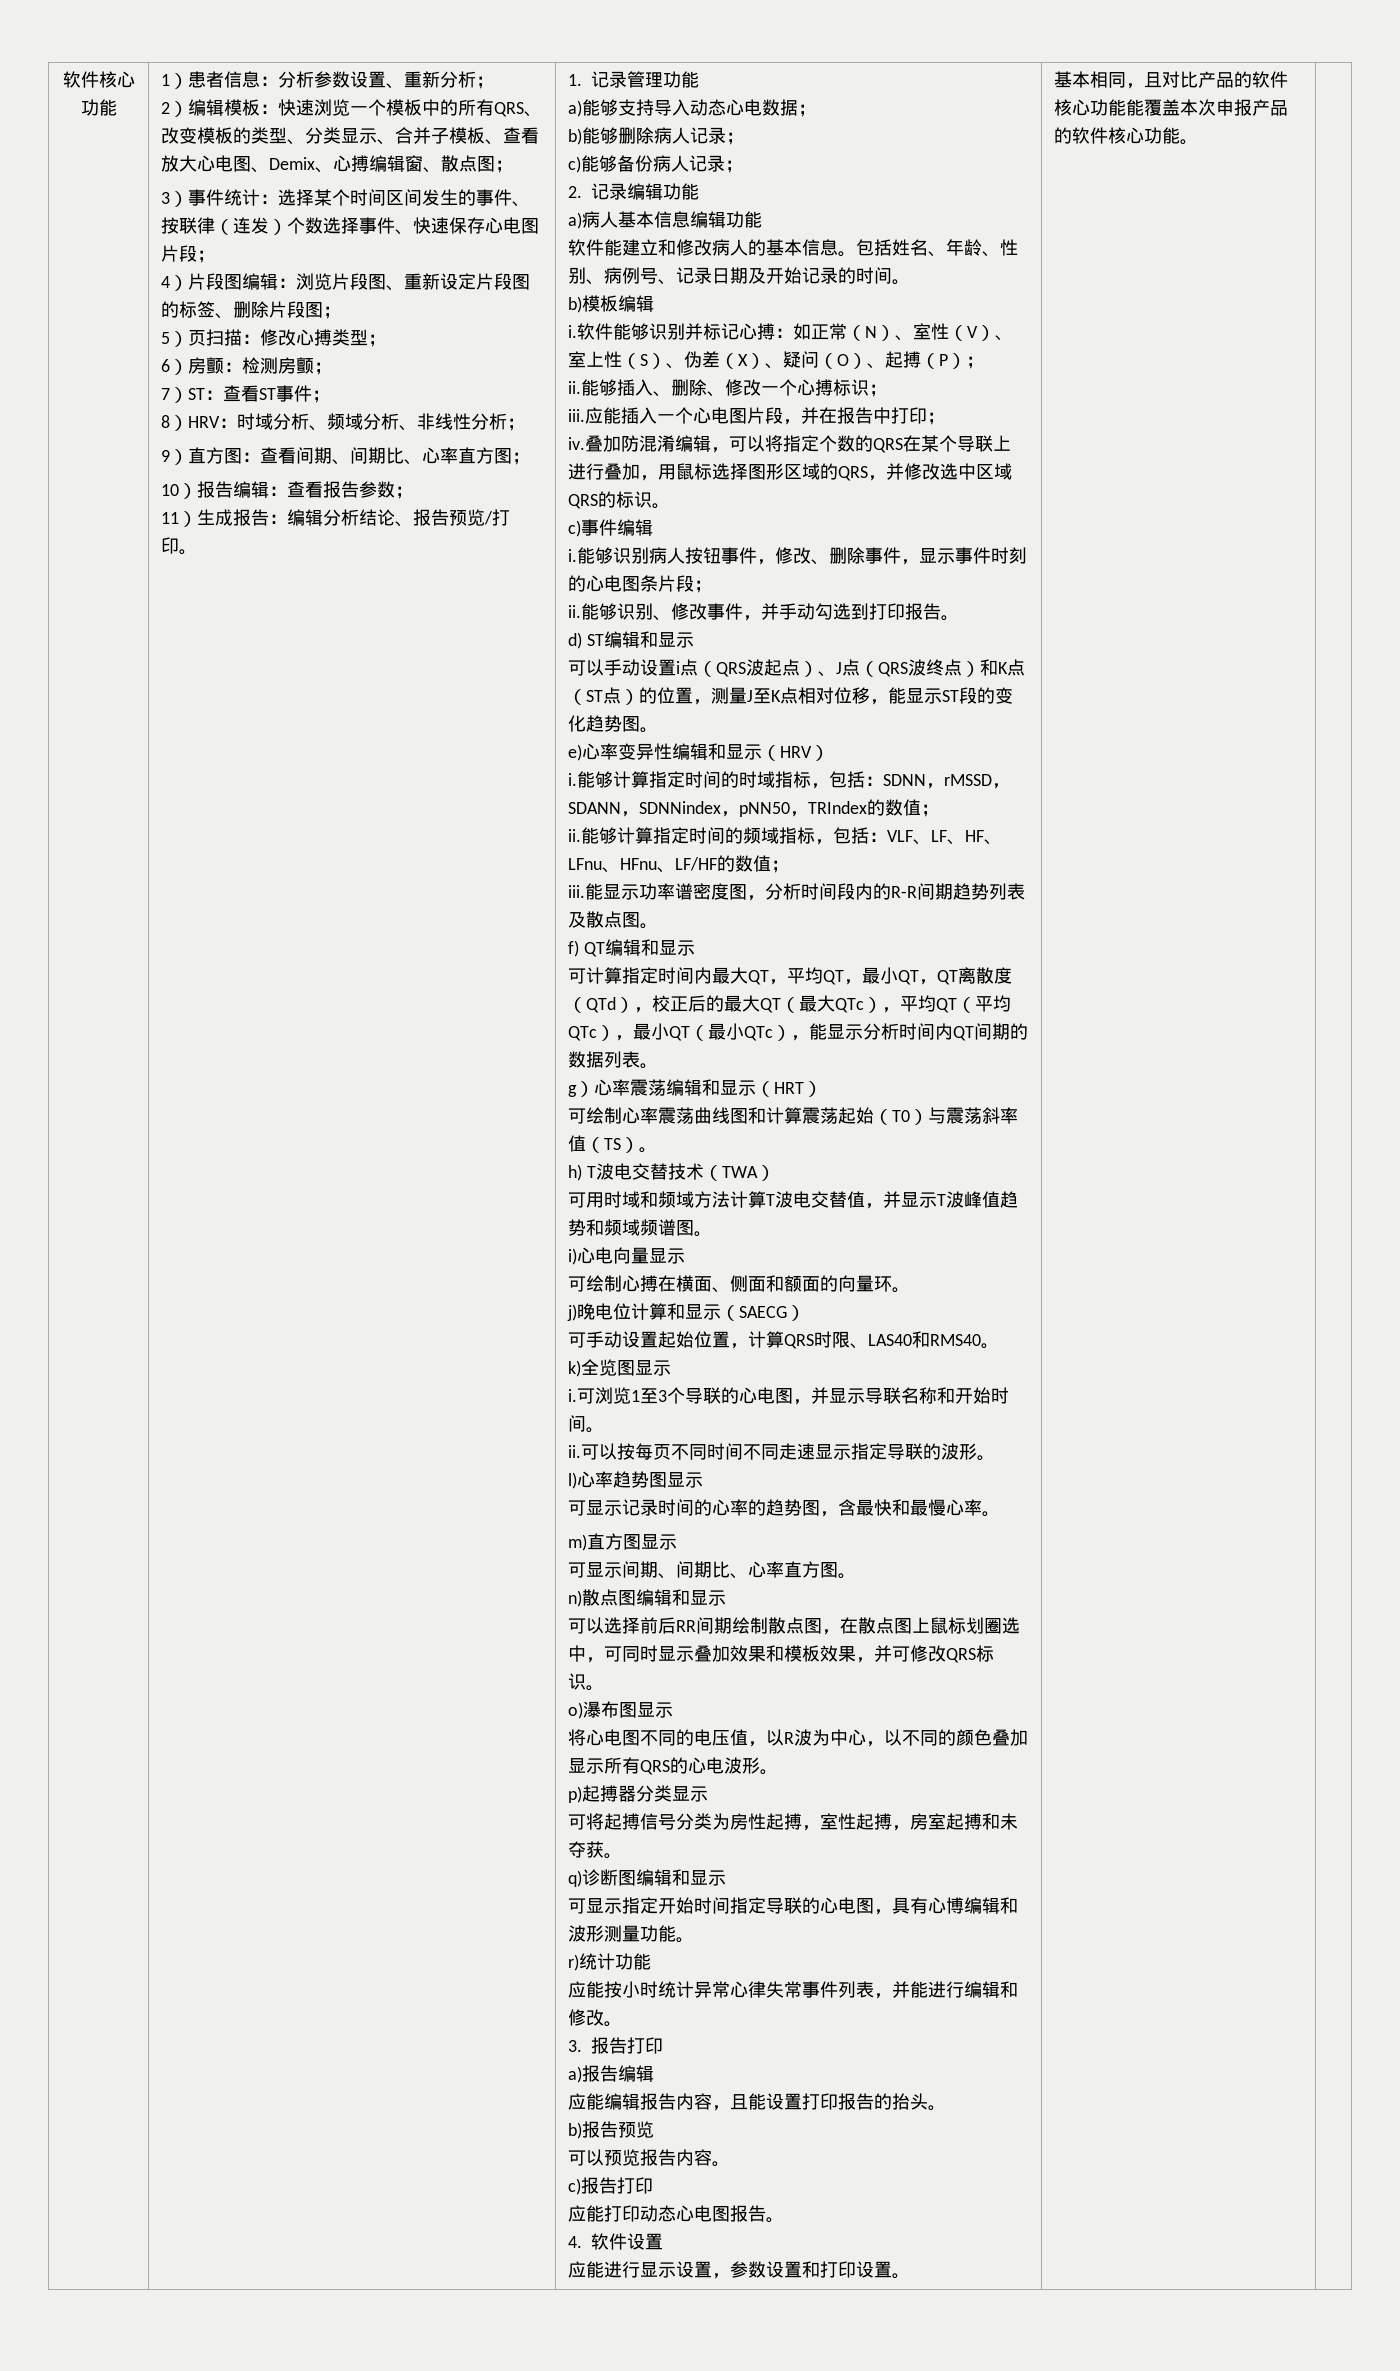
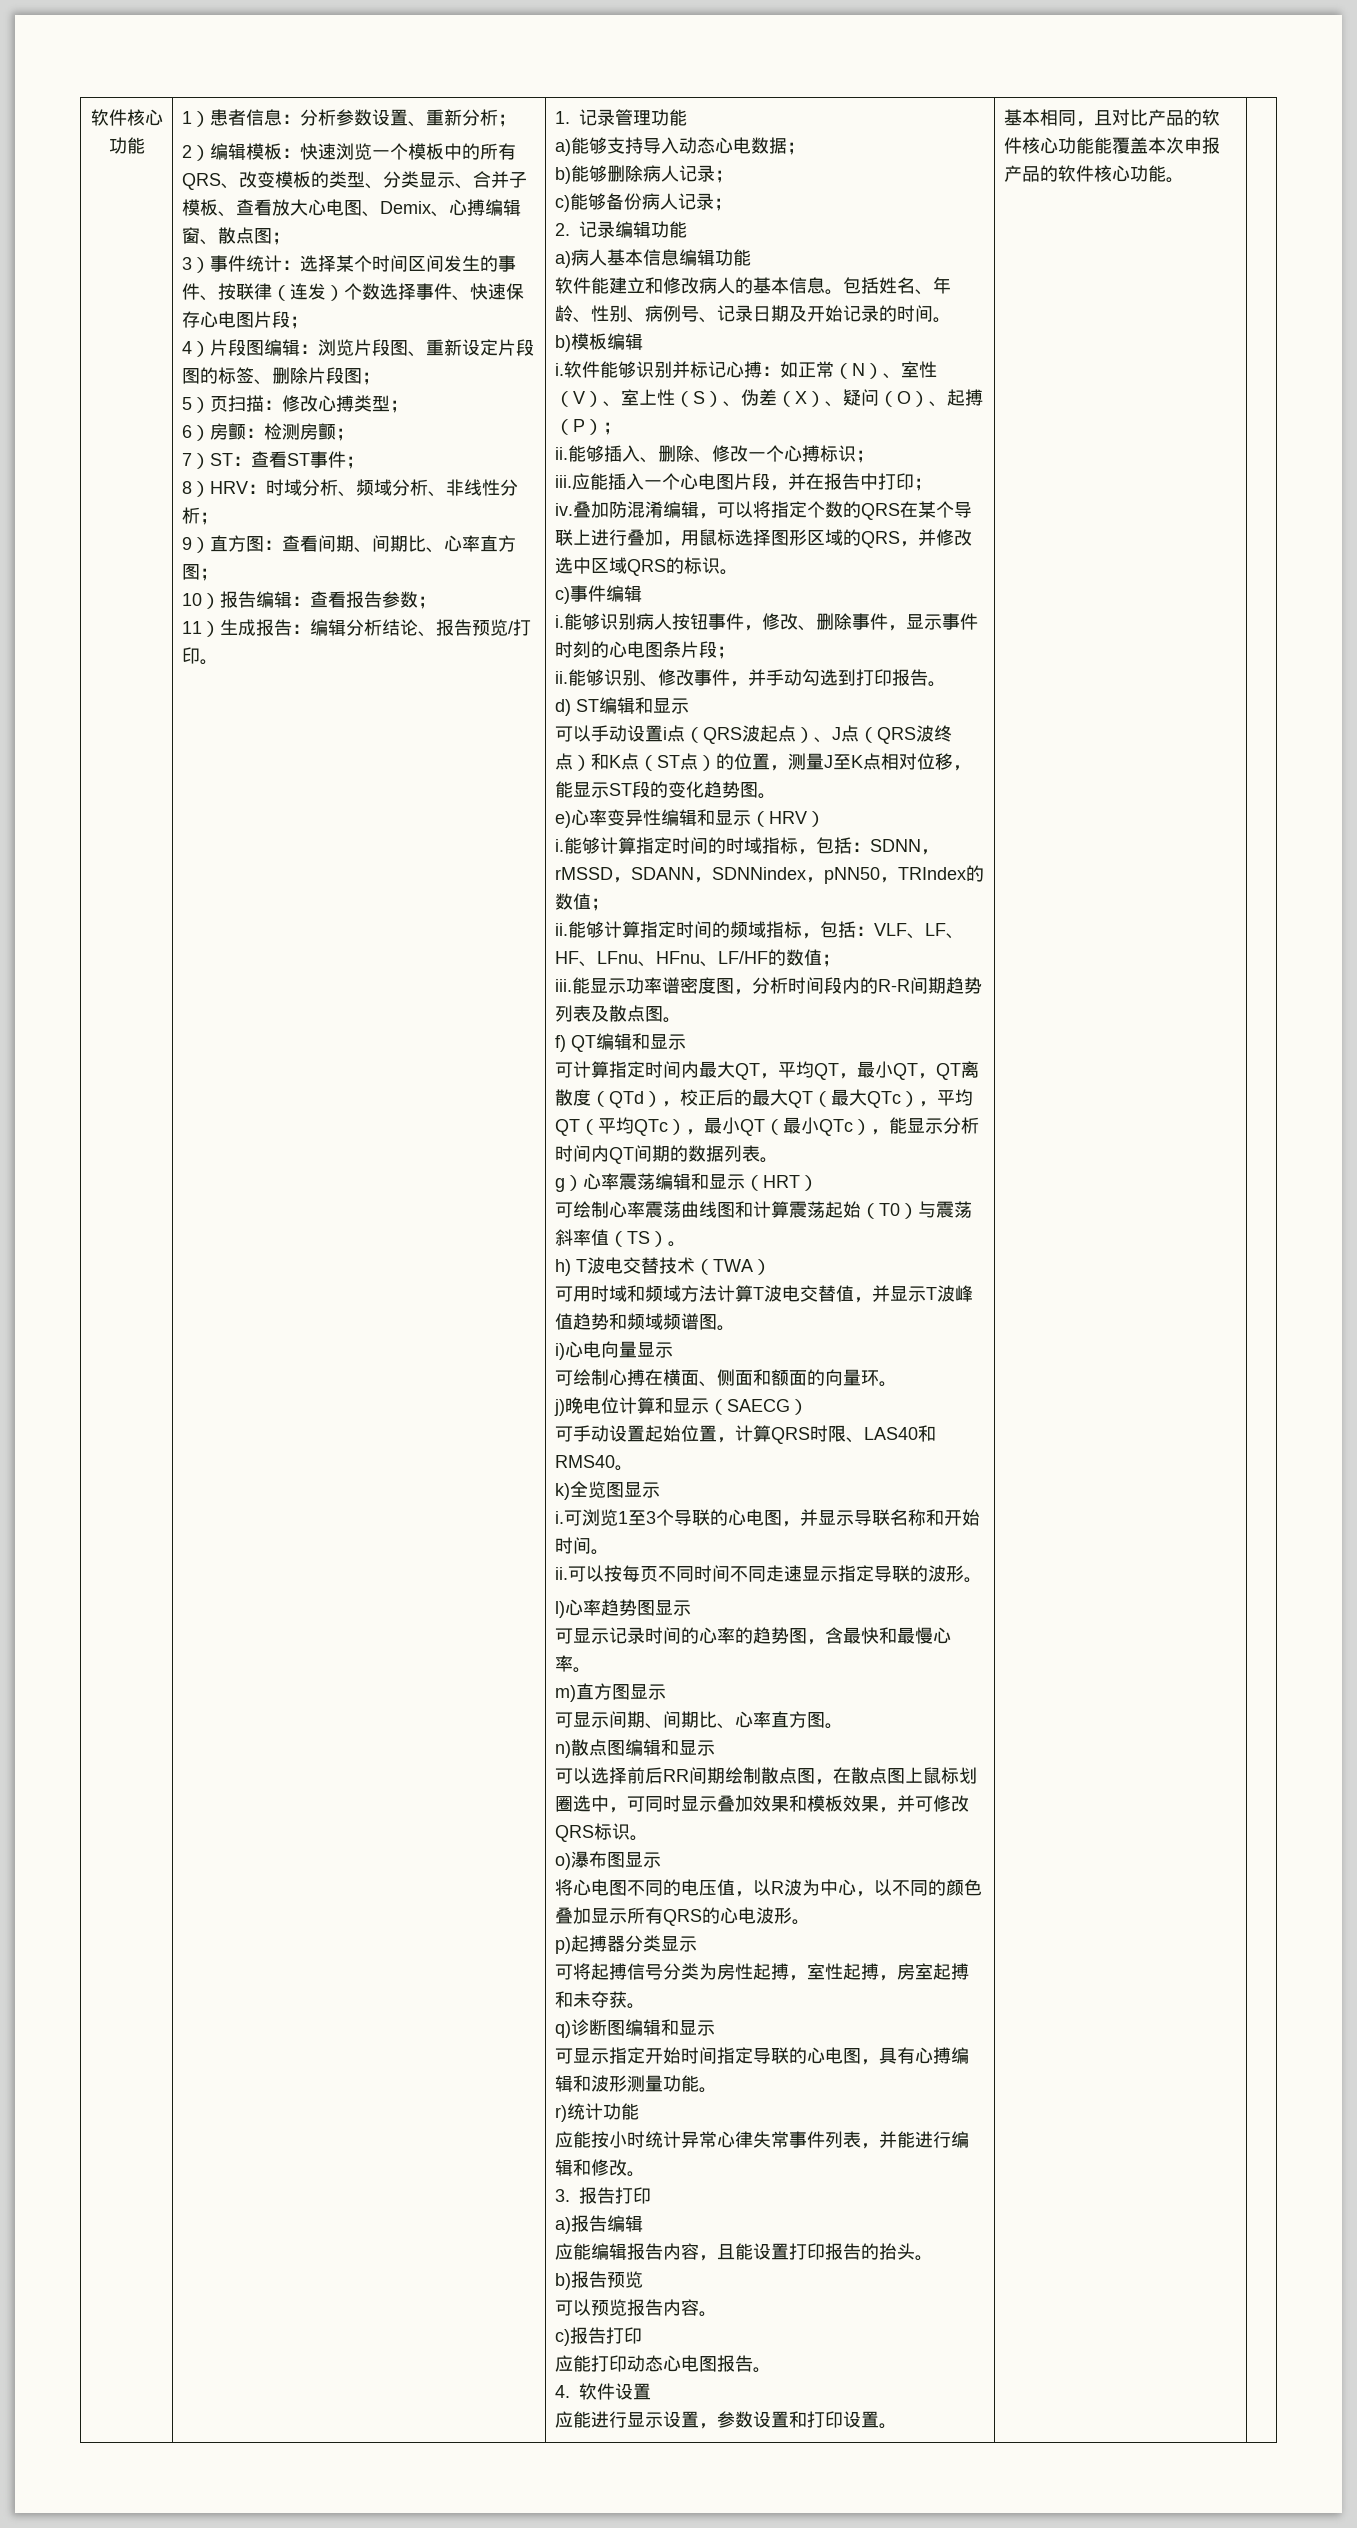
- 可显示指定开始时间指定导联的心电图，具有心博编辑和波形测量功能。
+ 可显示指定开始时间指定导联的心电图，具有心搏编辑和波形测量功能。

